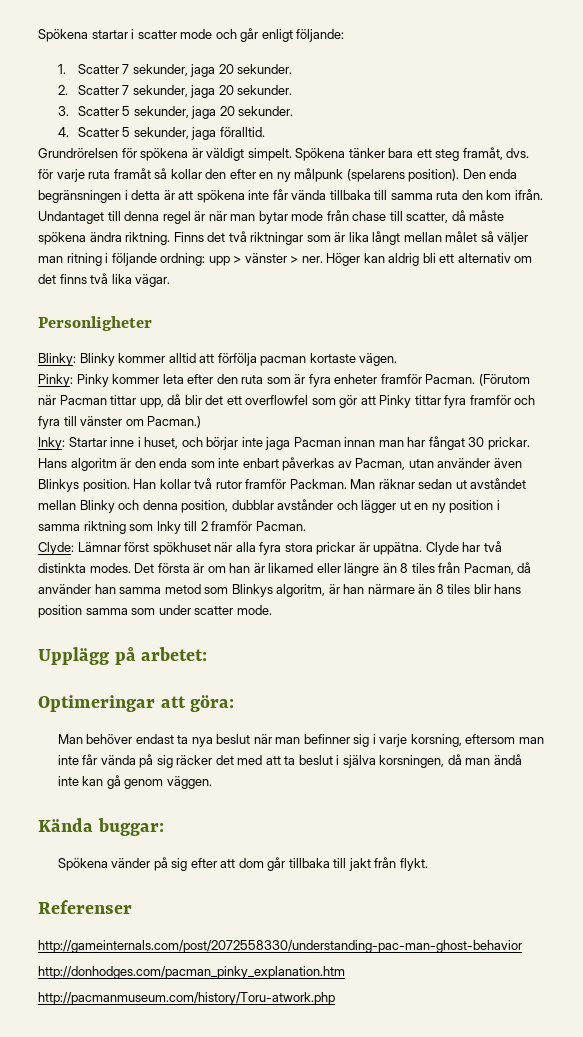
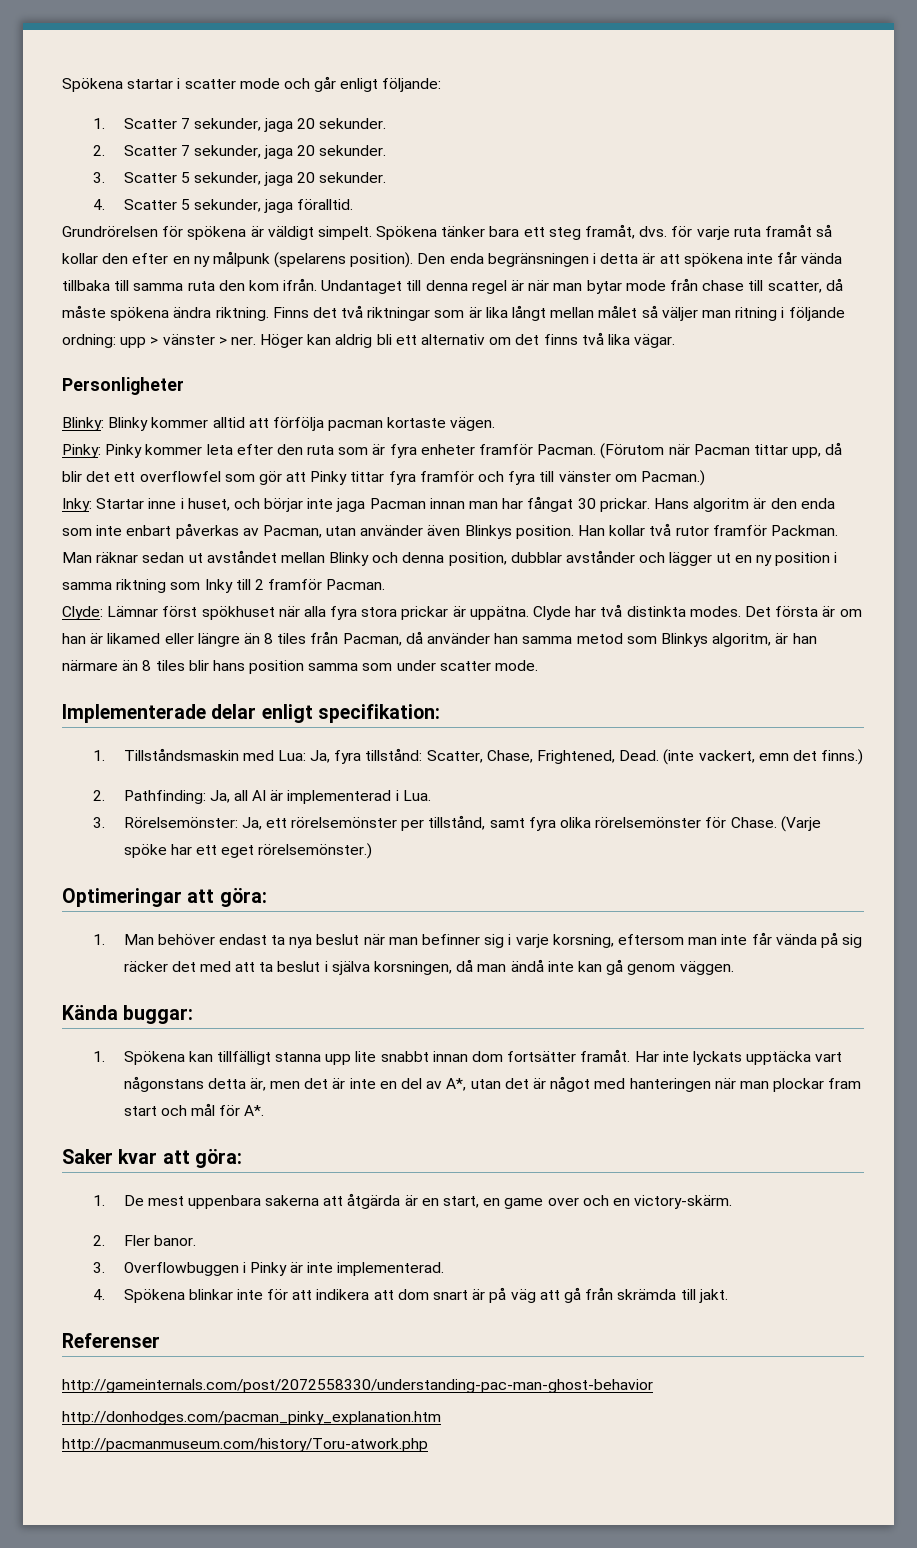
- Upplägg på arbetet:
+ Implementerade delar enligt specifikation:
+ 1. Tillståndsmaskin med Lua: Ja, fyra tillstånd: Scatter, Chase, Frightened, Dead. (inte vackert, emn det finns.)
+ 2. Pathfinding: Ja, all AI är implementerad i Lua.
+ 3. Rörelsemönster: Ja, ett rörelsemönster per tillstånd, samt fyra olika rörelsemönster för Chase. (Varje spöke har ett eget rörelsemönster.)
- Man behöver endast ta nya beslut när man befinner sig i varje korsning, eftersom man inte får vända på sig räcker det med att ta beslut i själva korsningen, då man ändå inte kan gå genom väggen.
+ 1. Man behöver endast ta nya beslut när man befinner sig i varje korsning, eftersom man inte får vända på sig räcker det med att ta beslut i själva korsningen, då man ändå inte kan gå genom väggen.
- Spökena vänder på sig efter att dom går tillbaka till jakt från flykt.
+ 1. Spökena kan tillfälligt stanna upp lite snabbt innan dom fortsätter framåt. Har inte lyckats upptäcka vart någonstans detta är, men det är inte en del av A*, utan det är något med hanteringen när man plockar fram start och mål för A*.
+ Saker kvar att göra:
+ 1. De mest uppenbara sakerna att åtgärda är en start, en game over och en victory-skärm.
+ 2. Fler banor.
+ 3. Overflowbuggen i Pinky är inte implementerad.
+ 4. Spökena blinkar inte för att indikera att dom snart är på väg att gå från skrämda till jakt.

